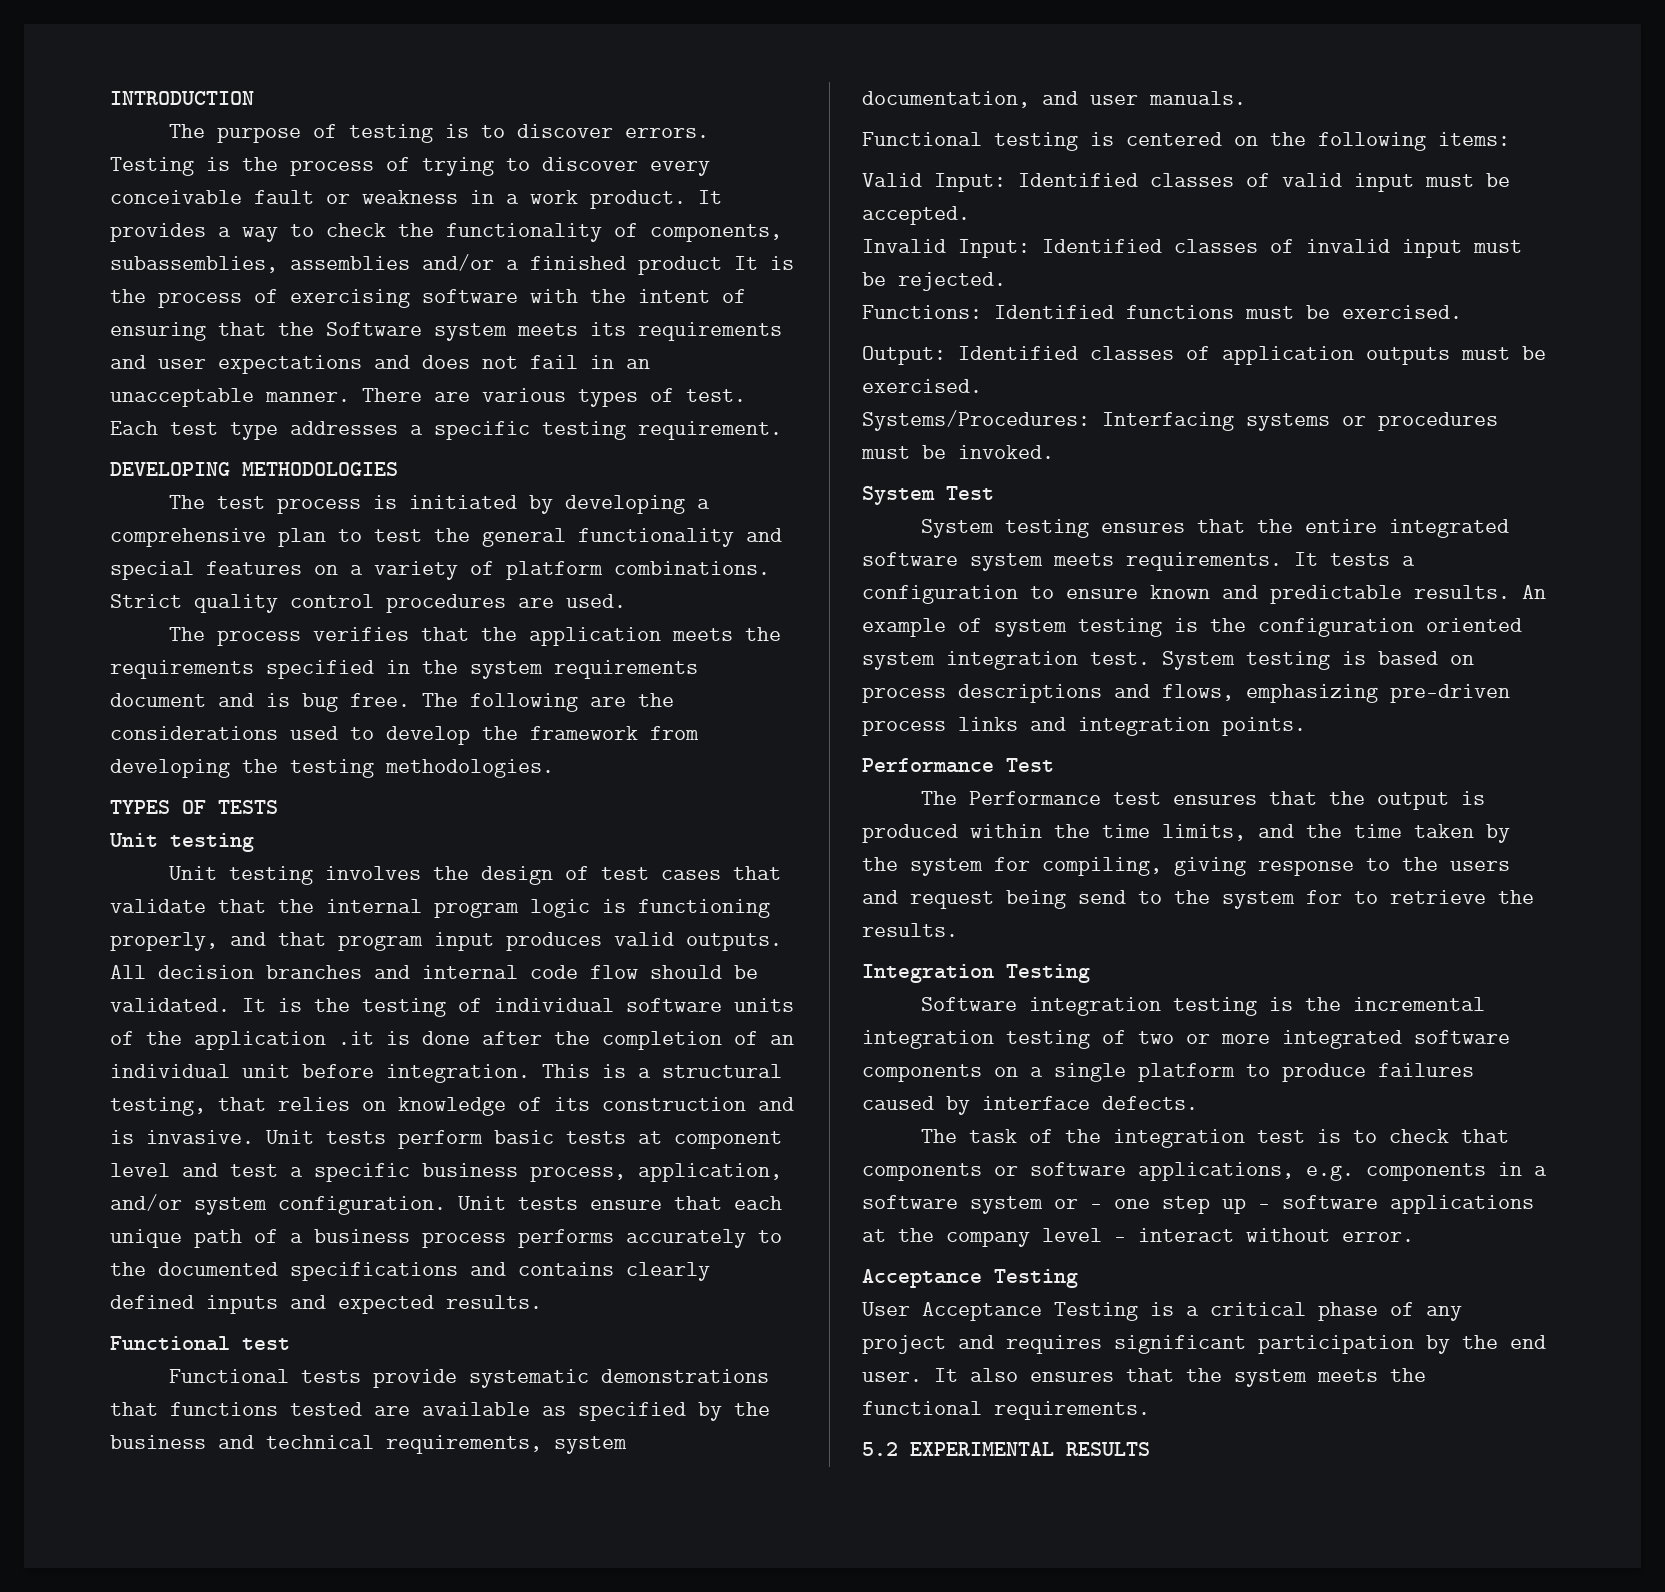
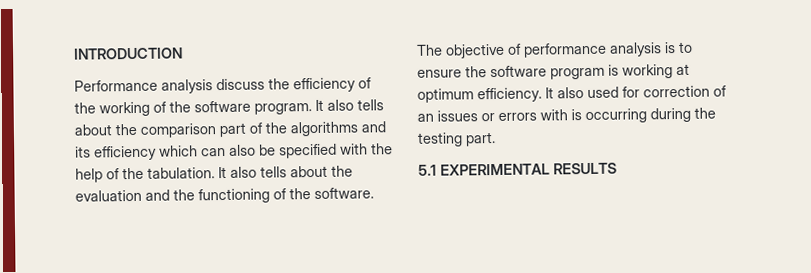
- The purpose of testing is to discover errors. Testing is the process of trying to discover every conceivable fault or weakness in a work product. It provides a way to check the functionality of components, subassemblies, assemblies and/or a finished product It is the process of exercising software with the intent of ensuring that the Software system meets its requirements and user expectations and does not fail in an unacceptable manner. There are various types of test. Each test type addresses a specific testing requirement.
- DEVELOPING METHODOLOGIES
- The test process is initiated by developing a comprehensive plan to test the general functionality and special features on a variety of platform combinations. Strict quality control procedures are used.
- The process verifies that the application meets the requirements specified in the system requirements document and is bug free. The following are the considerations used to develop the framework from developing the testing methodologies.
- TYPES OF TESTS
- Unit testing
- Unit testing involves the design of test cases that validate that the internal program logic is functioning properly, and that program input produces valid outputs. All decision branches and internal code flow should be validated. It is the testing of individual software units of the application .it is done after the completion of an individual unit before integration. This is a structural testing, that relies on knowledge of its construction and is invasive. Unit tests perform basic tests at component level and test a specific business process, application, and/or system configuration. Unit tests ensure that each unique path of a business process performs accurately to the documented specifications and contains clearly defined inputs and expected results.
- Functional test
- Functional tests provide systematic demonstrations that functions tested are available as specified by the business and technical requirements, system documentation, and user manuals.
- Functional testing is centered on the following items:
- Valid Input: Identified classes of valid input must be accepted.
- Invalid Input: Identified classes of invalid input must be rejected.
- Functions: Identified functions must be exercised.
- Output: Identified classes of application outputs must be exercised.
- Systems/Procedures: Interfacing systems or procedures must be invoked.
- System Test
- System testing ensures that the entire integrated software system meets requirements. It tests a configuration to ensure known and predictable results. An example of system testing is the configuration oriented system integration test. System testing is based on process descriptions and flows, emphasizing pre-driven process links and integration points.
- Performance Test
- The Performance test ensures that the output is produced within the time limits, and the time taken by the system for compiling, giving response to the users and request being send to the system for to retrieve the results.
- Integration Testing
- Software integration testing is the incremental integration testing of two or more integrated software components on a single platform to produce failures caused by interface defects.
- The task of the integration test is to check that components or software applications, e.g. components in a software system or – one step up – software applications at the company level – interact without error.
- Acceptance Testing
- User Acceptance Testing is a critical phase of any project and requires significant participation by the end user. It also ensures that the system meets the functional requirements.
- 5.2 EXPERIMENTAL RESULTS
+ Performance analysis discuss the efficiency of the working of the software program. It also tells about the comparison part of the algorithms and its efficiency which can also be specified with the help of the tabulation. It also tells about the evaluation and the functioning of the software. The objective of performance analysis is to ensure the software program is working at optimum efficiency. It also used for correction of an issues or errors with is occurring during the testing part.
+ 5.1 EXPERIMENTAL RESULTS

